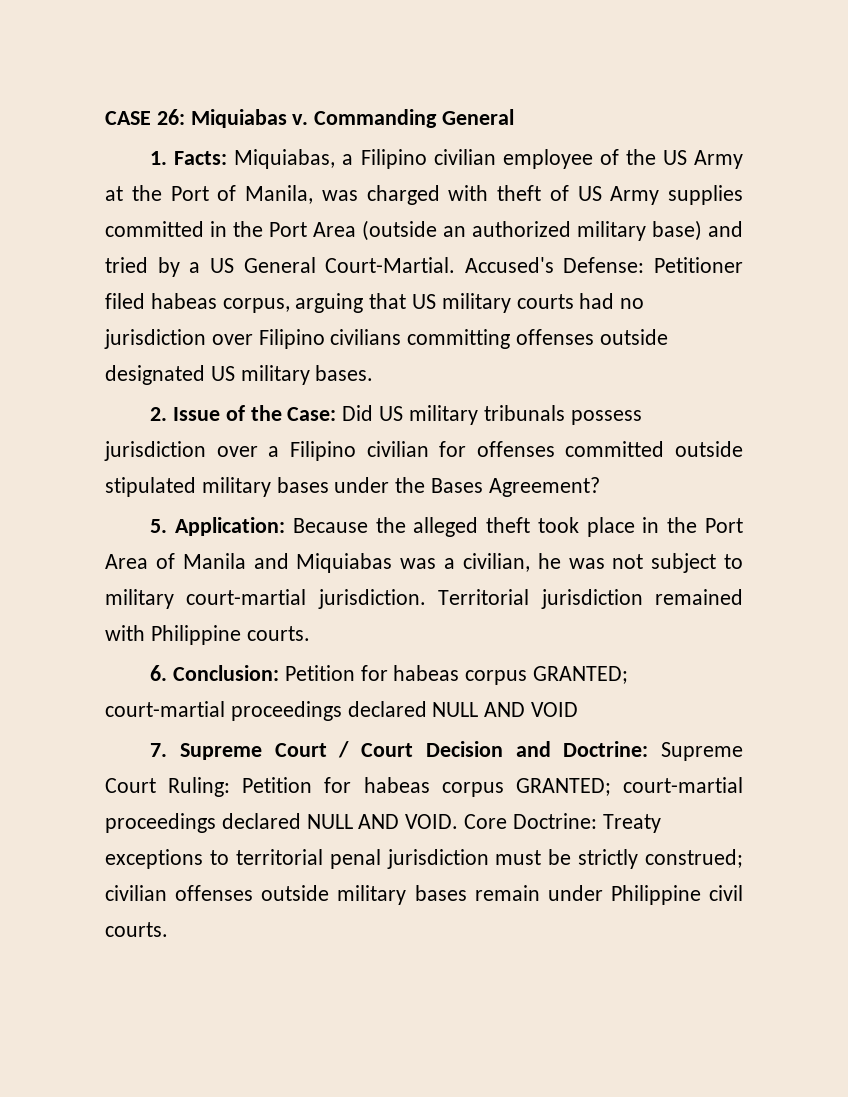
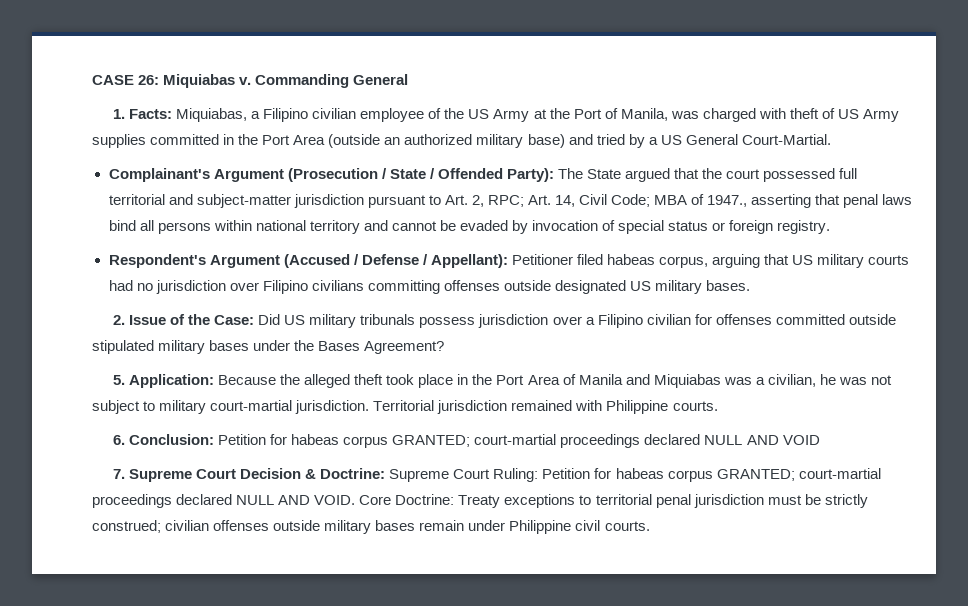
- Miquiabas, a Filipino civilian employee of the US Army at the Port of Manila, was charged with theft of US Army supplies committed in the Port Area (outside an authorized military base) and tried by a US General Court-Martial. Accused's Defense:
+ Miquiabas, a Filipino civilian employee of the US Army at the Port of Manila, was charged with theft of US Army supplies committed in the Port Area (outside an authorized military base) and tried by a US General Court-Martial.
+ Complainant's Argument (Prosecution / State / Offended Party): The State argued that the court possessed full territorial and subject-matter jurisdiction pursuant to Art. 2, RPC; Art. 14, Civil Code; MBA of 1947., asserting that penal laws bind all persons within national territory and cannot be evaded by invocation of special status or foreign registry.
+ Respondent's Argument (Accused / Defense / Appellant):
- 7. Supreme Court / Court Decision and Doctrine: Supreme Court Ruling: Petition for habeas corpus GRANTED; court-martial proceedings declared NULL AND VOID.
+ 7. Supreme Court Decision & Doctrine: Supreme Court Ruling: Petition for habeas corpus GRANTED; court-martial proceedings declared NULL AND VOID.

